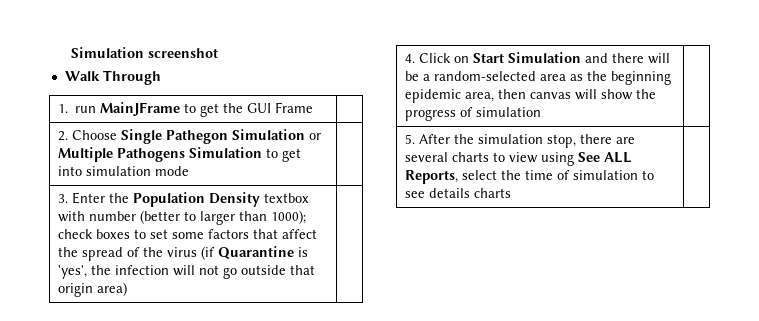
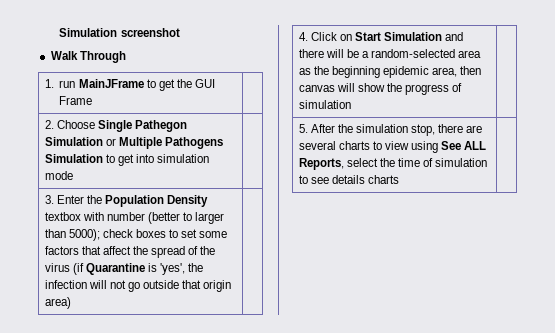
- 3. Enter the Population Density textbox with number (better to larger than 1000); check boxes to set some factors that affect the spread of the virus (if Quarantine is 'yes', the infection will not go outside that origin area) |
+ 3. Enter the Population Density textbox with number (better to larger than 5000); check boxes to set some factors that affect the spread of the virus (if Quarantine is 'yes', the infection will not go outside that origin area) |

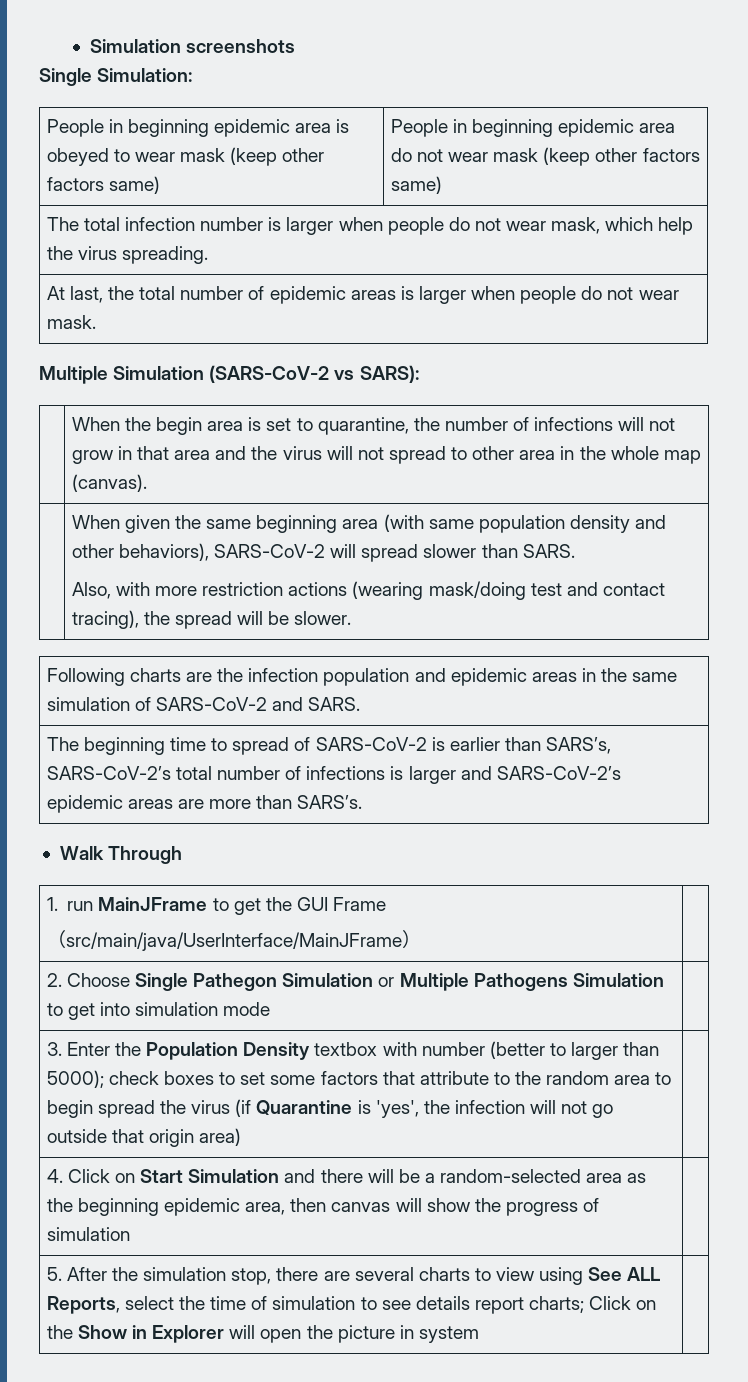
- Simulation screenshot
+ Simulation screenshots
+ Single Simulation:
+ People in beginning epidemic area is obeyed to wear mask (keep other factors same) | People in beginning epidemic area do not wear mask (keep other factors same)
+ The total infection number is larger when people do not wear mask, which help the virus spreading.
+ At last, the total number of epidemic areas is larger when people do not wear mask.
+ Multiple Simulation (SARS-CoV-2 vs SARS):
+ | When the begin area is set to quarantine, the number of infections will not grow in that area and the virus will not spread to other area in the whole map (canvas).
+ | When given the same beginning area (with same population density and other behaviors), SARS-CoV-2 will spread slower than SARS.
+ Also, with more restriction actions (wearing mask/doing test and contact tracing), the spread will be slower.
+ Following charts are the infection population and epidemic areas in the same simulation of SARS-CoV-2 and SARS.
+ The beginning time to spread of SARS-CoV-2 is earlier than SARS’s, SARS-CoV-2’s total number of infections is larger and SARS-CoV-2’s epidemic areas are more than SARS’s.
- 1. run MainJFrame to get the GUI Frame |
+ 1. run MainJFrame to get the GUI Frame
+ （src/main/java/UserInterface/MainJFrame） |
- 3. Enter the Population Density textbox with number (better to larger than 5000); check boxes to set some factors that affect the spread of the virus (if Quarantine is 'yes', the infection will not go outside that origin area)
+ 3. Enter the Population Density textbox with number (better to larger than 5000); check boxes to set some factors that attribute to the random area to begin spread the virus (if Quarantine is 'yes', the infection will not go outside that origin area)
- 5. After the simulation stop, there are several charts to view using See ALL Reports, select the time of simulation to see details charts |
+ 5. After the simulation stop, there are several charts to view using See ALL Reports, select the time of simulation to see details report charts; Click on the Show in Explorer will open the picture in system |

